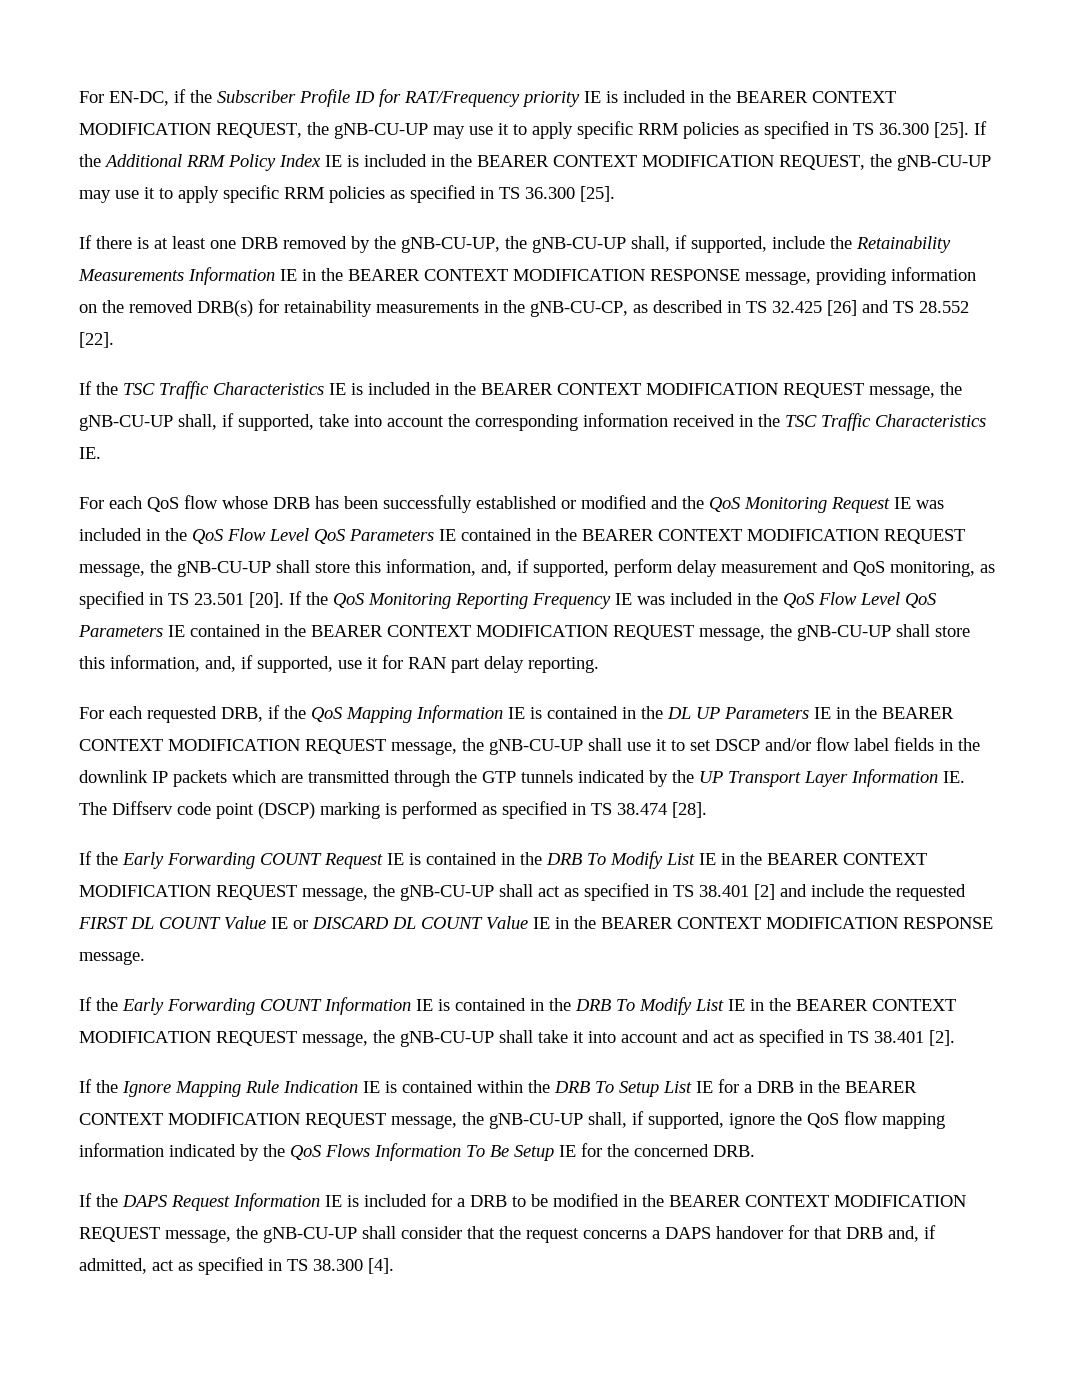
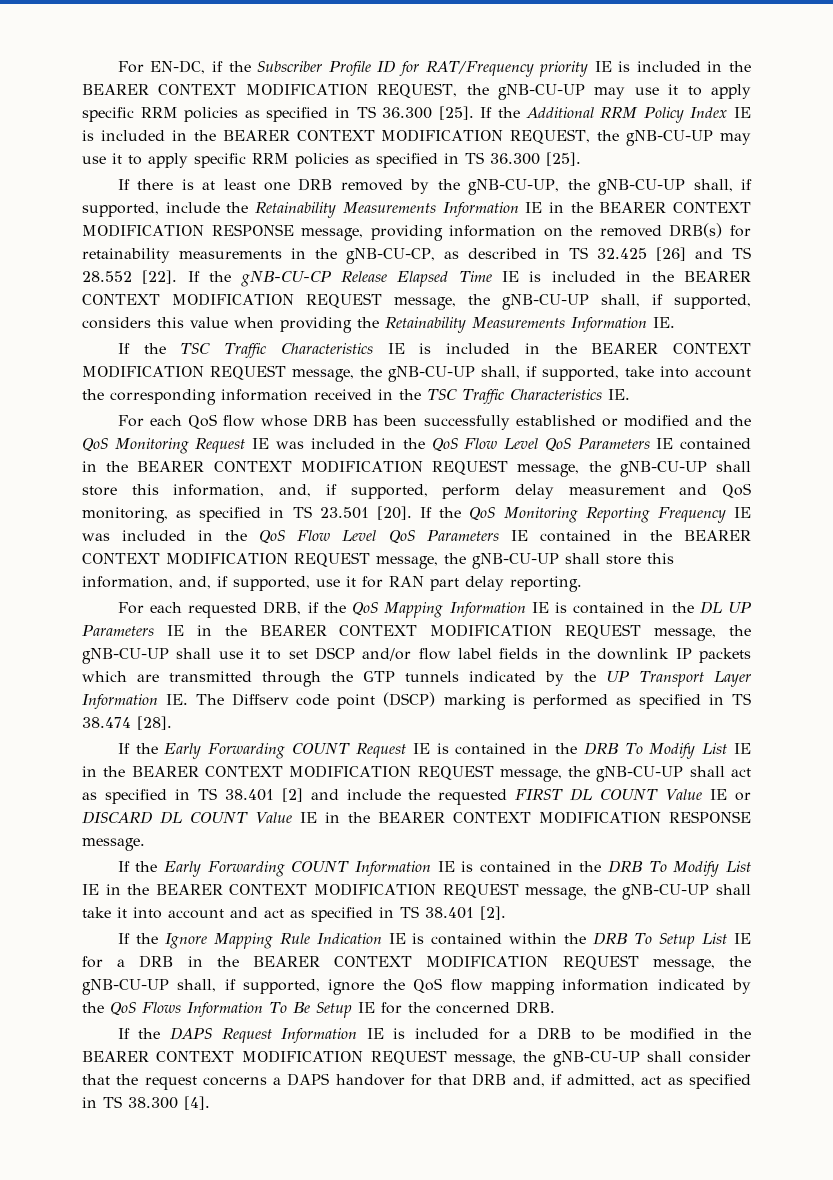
+ If the gNB-CU-CP Release Elapsed Time IE is included in the BEARER CONTEXT MODIFICATION REQUEST message, the gNB-CU-UP shall, if supported, considers this value when providing the Retainability Measurements Information IE.

